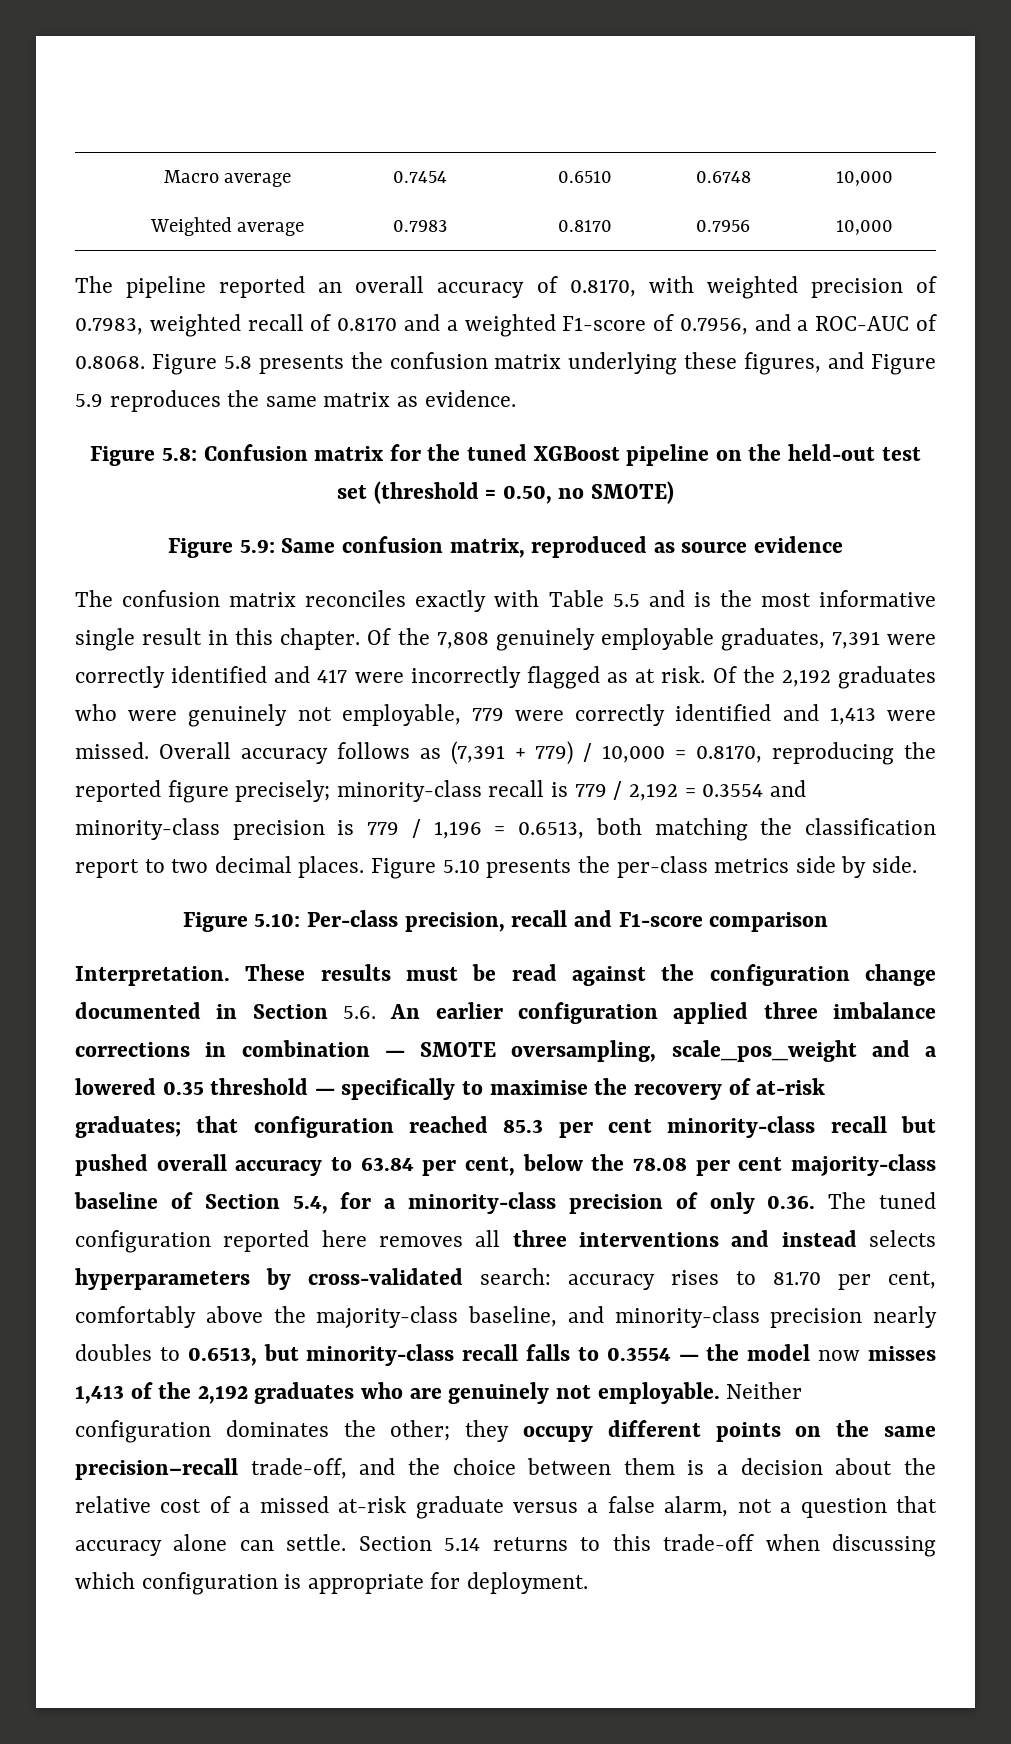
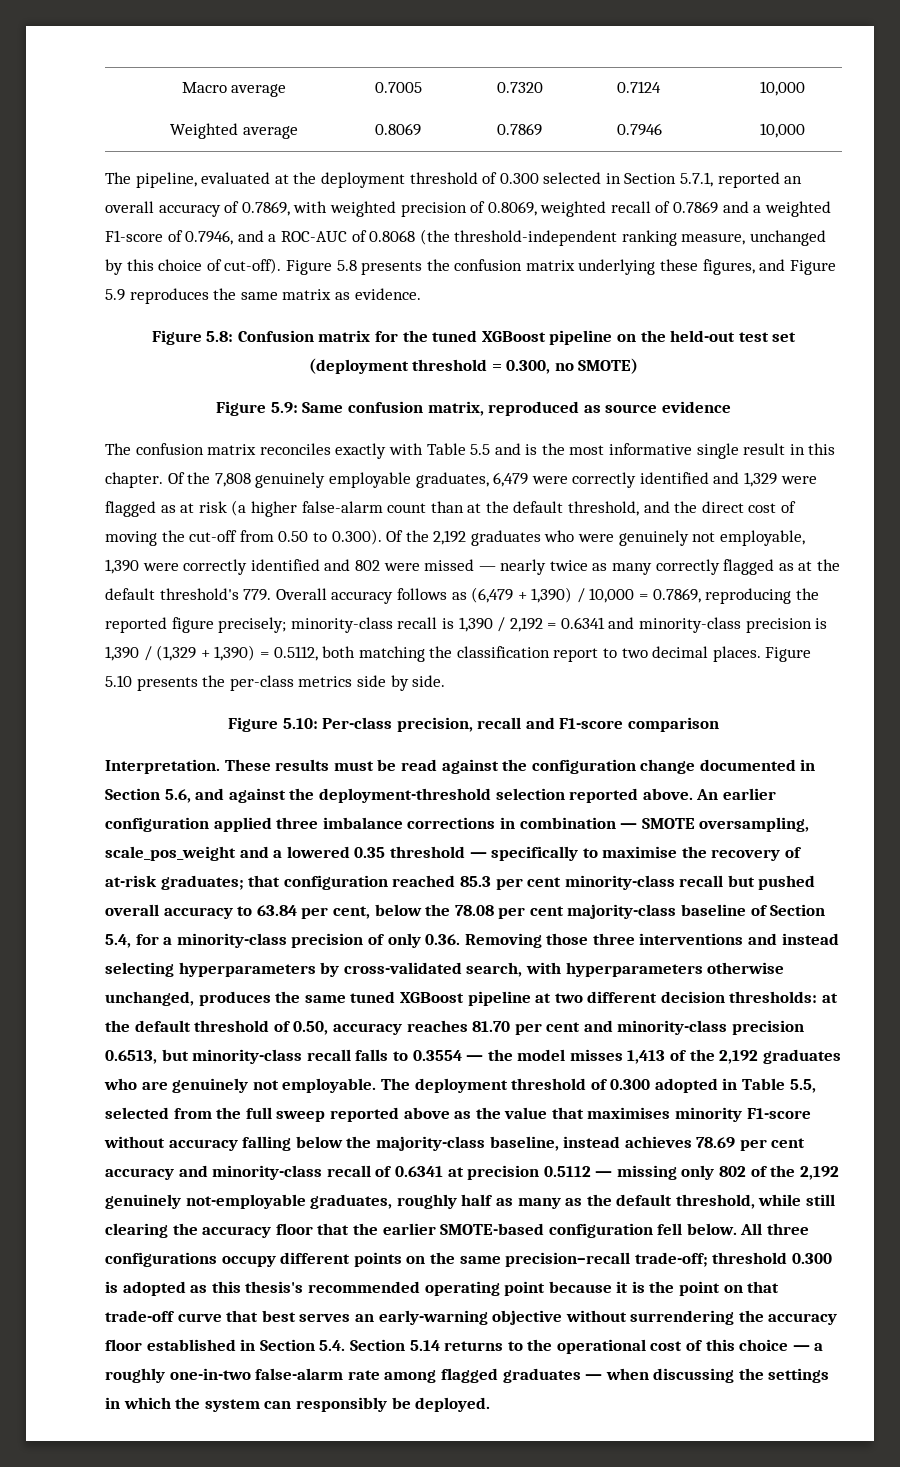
- Macro average | 0.7454 | 0.6510 | 0.6748 | 10,000
+ Macro average | 0.7005 | 0.7320 | 0.7124 | 10,000
- Weighted average | 0.7983 | 0.8170 | 0.7956 | 10,000
+ Weighted average | 0.8069 | 0.7869 | 0.7946 | 10,000
- The pipeline reported an overall accuracy of 0.8170, with weighted precision of 0.7983, weighted recall of 0.8170 and a weighted F1-score of 0.7956, and a ROC-AUC of 0.8068. Figure 5.8 presents the confusion matrix underlying these figures, and Figure 5.9 reproduces the same matrix as evidence.
+ The pipeline, evaluated at the deployment threshold of 0.300 selected in Section 5.7.1, reported an overall accuracy of 0.7869, with weighted precision of 0.8069, weighted recall of 0.7869 and a weighted F1-score of 0.7946, and a ROC-AUC of 0.8068 (the threshold-independent ranking measure, unchanged by this choice of cut-off). Figure 5.8 presents the confusion matrix underlying these figures, and Figure 5.9 reproduces the same matrix as evidence.
- Figure 5.8: Confusion matrix for the tuned XGBoost pipeline on the held-out test set (threshold = 0.50, no SMOTE)
+ Figure 5.8: Confusion matrix for the tuned XGBoost pipeline on the held-out test set (deployment threshold = 0.300, no SMOTE)
- Of the 7,808 genuinely employable graduates, 7,391 were correctly identified and 417 were incorrectly flagged as at risk. Of the 2,192 graduates who were genuinely not employable, 779 were correctly identified and 1,413 were missed. Overall accuracy follows as (7,391 + 779) / 10,000 = 0.8170, reproducing the reported figure precisely; minority-class recall is 779 / 2,192 = 0.3554 and minority-class precision is 779 / 1,196 = 0.6513, both matching the classification report to two decimal places.
+ Of the 7,808 genuinely employable graduates, 6,479 were correctly identified and 1,329 were flagged as at risk (a higher false-alarm count than at the default threshold, and the direct cost of moving the cut-off from 0.50 to 0.300). Of the 2,192 graduates who were genuinely not employable, 1,390 were correctly identified and 802 were missed — nearly twice as many correctly flagged as at the default threshold's 779. Overall accuracy follows as (6,479 + 1,390) / 10,000 = 0.7869, reproducing the reported figure precisely; minority-class recall is 1,390 / 2,192 = 0.6341 and minority-class precision is 1,390 / (1,329 + 1,390) = 0.5112, both matching the classification report to two decimal places.
- These results must be read against the configuration change documented in Section 5.6. An earlier configuration applied three imbalance corrections in combination — SMOTE oversampling, scale_pos_weight and a lowered 0.35 threshold — specifically to maximise the recovery of at-risk graduates;
+ These results must be read against the configuration change documented in Section 5.6, and against the deployment-threshold selection reported above. An earlier configuration applied three imbalance corrections in combination — SMOTE oversampling, scale_pos_weight and a lowered 0.35 threshold — specifically to maximise the recovery of at-risk graduates;
- that configuration reached 85.3 per cent minority-class recall but pushed overall accuracy to 63.84 per cent, below the 78.08 per cent majority-class baseline of Section 5.4, for a minority-class precision of only 0.36. The tuned configuration reported here removes all three interventions and instead selects hyperparameters by cross-validated search: accuracy rises to 81.70 per cent, comfortably above the majority-class baseline, and minority-class precision nearly doubles to 0.6513, but minority-class recall falls to 0.3554 — the model now misses 1,413 of the 2,192 graduates who are genuinely not employable.
+ that configuration reached 85.3 per cent minority-class recall but pushed overall accuracy to 63.84 per cent, below the 78.08 per cent majority-class baseline of Section 5.4, for a minority-class precision of only 0.36. Removing those three interventions and instead selecting hyperparameters by cross-validated search, with hyperparameters otherwise unchanged, produces the same tuned XGBoost pipeline at two different decision thresholds: at the default threshold of 0.50, accuracy reaches 81.70 per cent and minority-class precision 0.6513, but minority-class recall falls to 0.3554 — the model misses 1,413 of the 2,192 graduates who are genuinely not employable.
- Neither configuration dominates the other; they occupy different points on the same precision–recall trade-off, and the choice between them is a decision about the relative cost of a missed at-risk graduate versus a false alarm, not a question that accuracy alone can settle. Section 5.14 returns to this trade-off when discussing which configuration is appropriate for deployment.
+ The deployment threshold of 0.300 adopted in Table 5.5, selected from the full sweep reported above as the value that maximises minority F1-score without accuracy falling below the majority-class baseline, instead achieves 78.69 per cent accuracy and minority-class recall of 0.6341 at precision 0.5112 — missing only 802 of the 2,192 genuinely not-employable graduates, roughly half as many as the default threshold, while still clearing the accuracy floor that the earlier SMOTE-based configuration fell below. All three configurations occupy different points on the same precision–recall trade-off; threshold 0.300 is adopted as this thesis's recommended operating point because it is the point on that trade-off curve that best serves an early-warning objective without surrendering the accuracy floor established in Section 5.4. Section 5.14 returns to the operational cost of this choice — a roughly one-in-two false-alarm rate among flagged graduates — when discussing the settings in which the system can responsibly be deployed.

